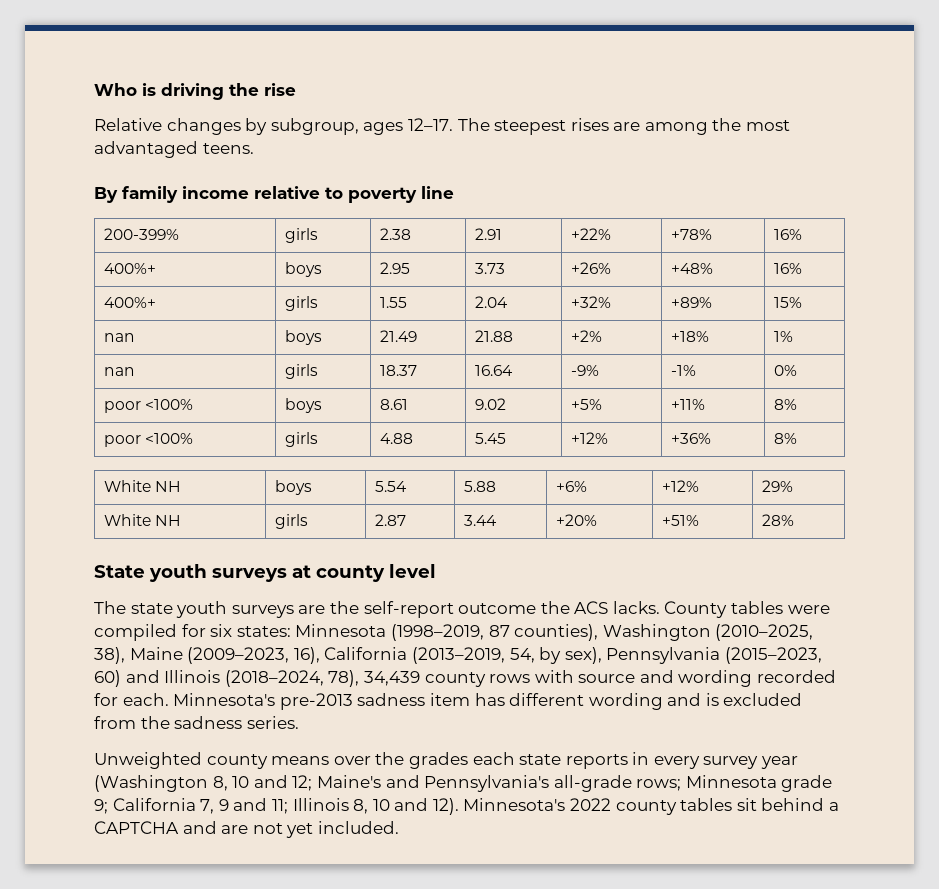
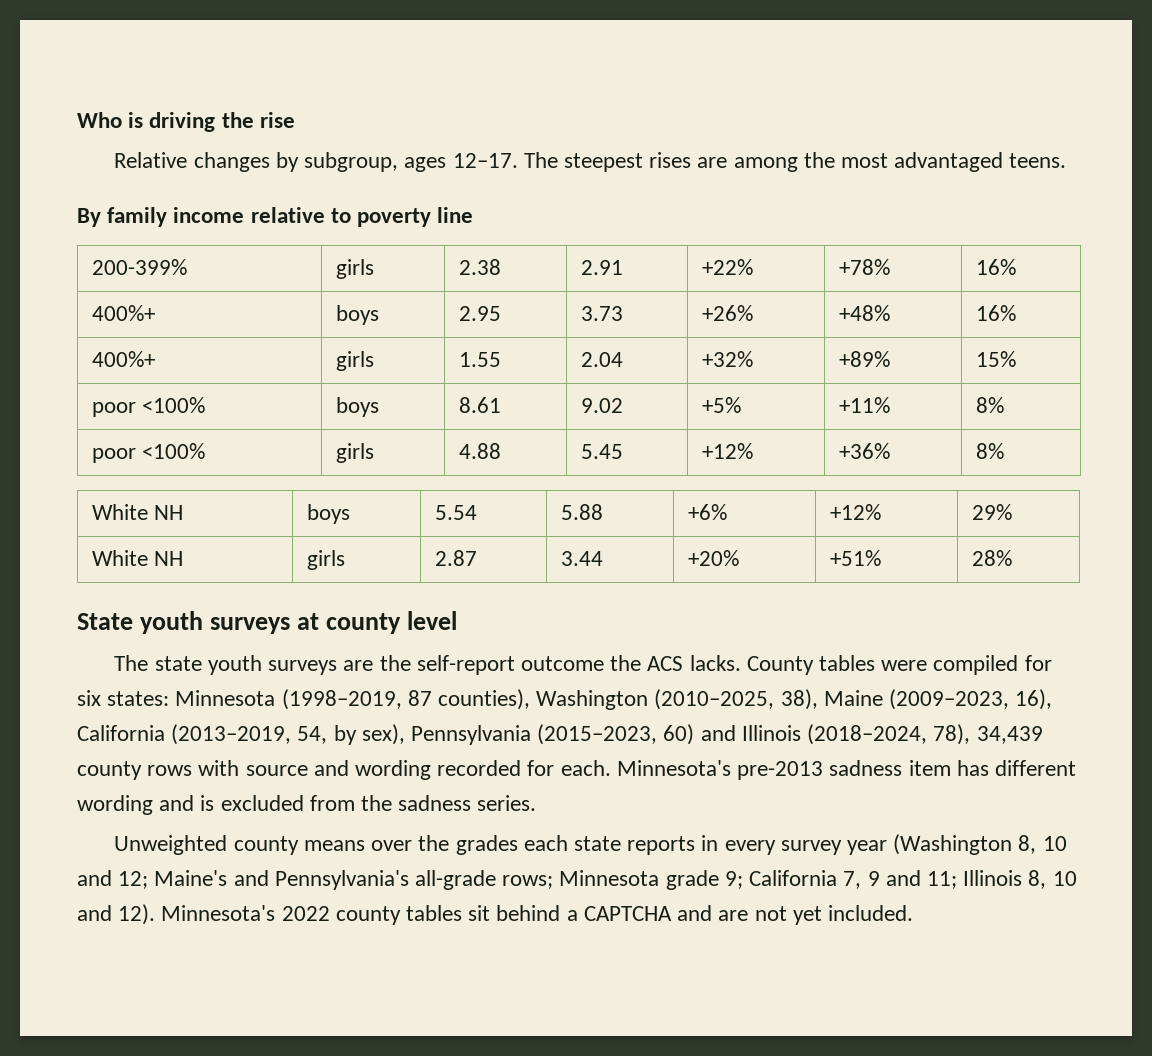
- nan | boys | 21.49 | 21.88 | +2% | +18% | 1%
- nan | girls | 18.37 | 16.64 | -9% | -1% | 0%

